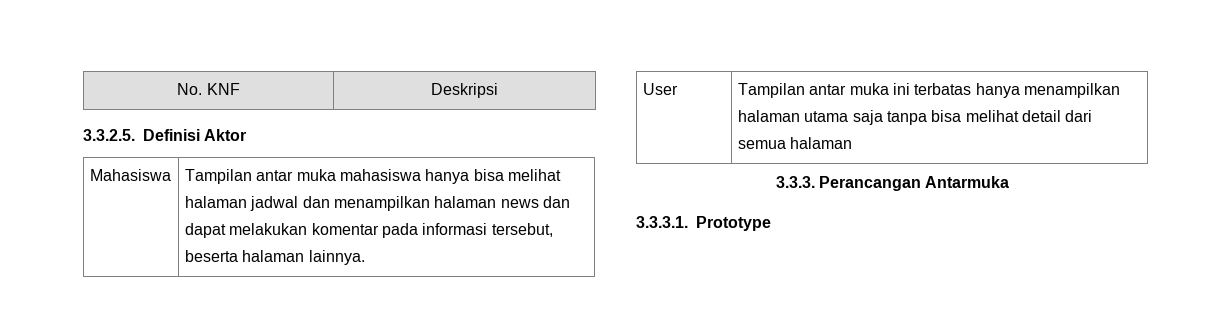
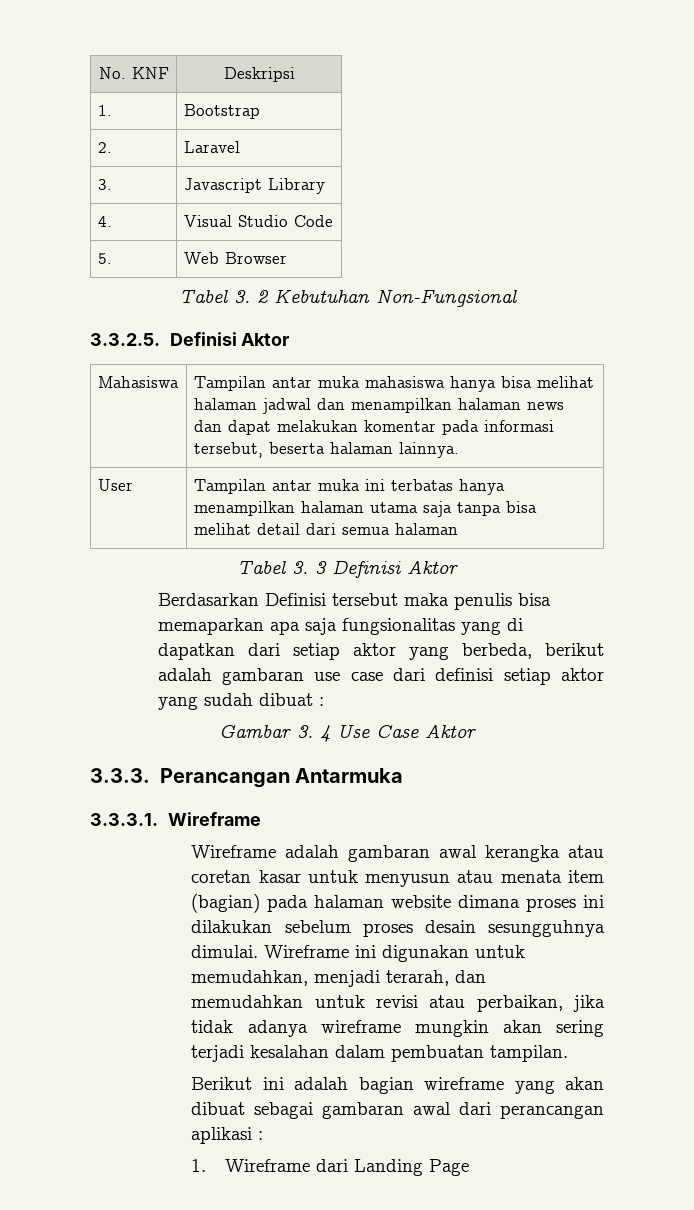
+ 1. | Bootstrap
+ 2. | Laravel
+ 3. | Javascript Library
+ 4. | Visual Studio Code
+ 5. | Web Browser
+ Tabel 3. 2 Kebutuhan Non-Fungsional
+ Tabel 3. 3 Definisi Aktor
+ Berdasarkan Definisi tersebut maka penulis bisa memaparkan apa saja fungsionalitas yang di dapatkan dari setiap aktor yang berbeda, berikut adalah gambaran use case dari definisi setiap aktor yang sudah dibuat :
+ Gambar 3. 4 Use Case Aktor
  3.3.3. Perancangan Antarmuka
- 3.3.3.1. Prototype
+ 3.3.3.1. Wireframe
+ Wireframe adalah gambaran awal kerangka atau coretan kasar untuk menyusun atau menata item (bagian) pada halaman website dimana proses ini dilakukan sebelum proses desain sesungguhnya dimulai. Wireframe ini digunakan untuk memudahkan, menjadi terarah, dan memudahkan untuk revisi atau perbaikan, jika tidak adanya wireframe mungkin akan sering terjadi kesalahan dalam pembuatan tampilan.
+ Berikut ini adalah bagian wireframe yang akan dibuat sebagai gambaran awal dari perancangan aplikasi :
+ 1. Wireframe dari Landing Page

